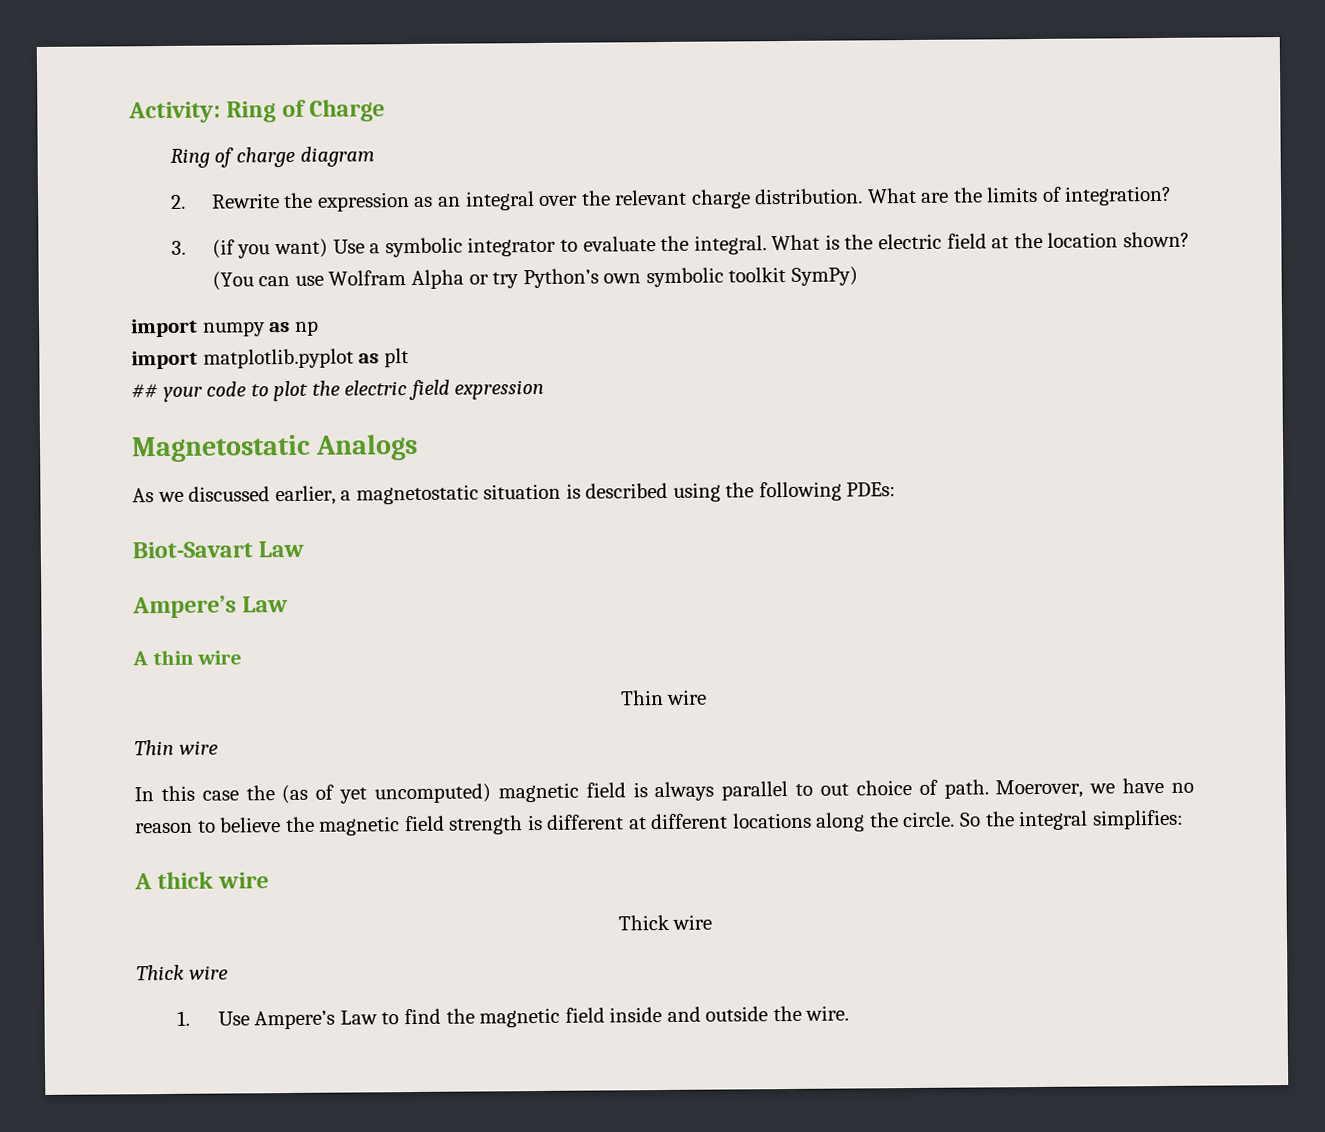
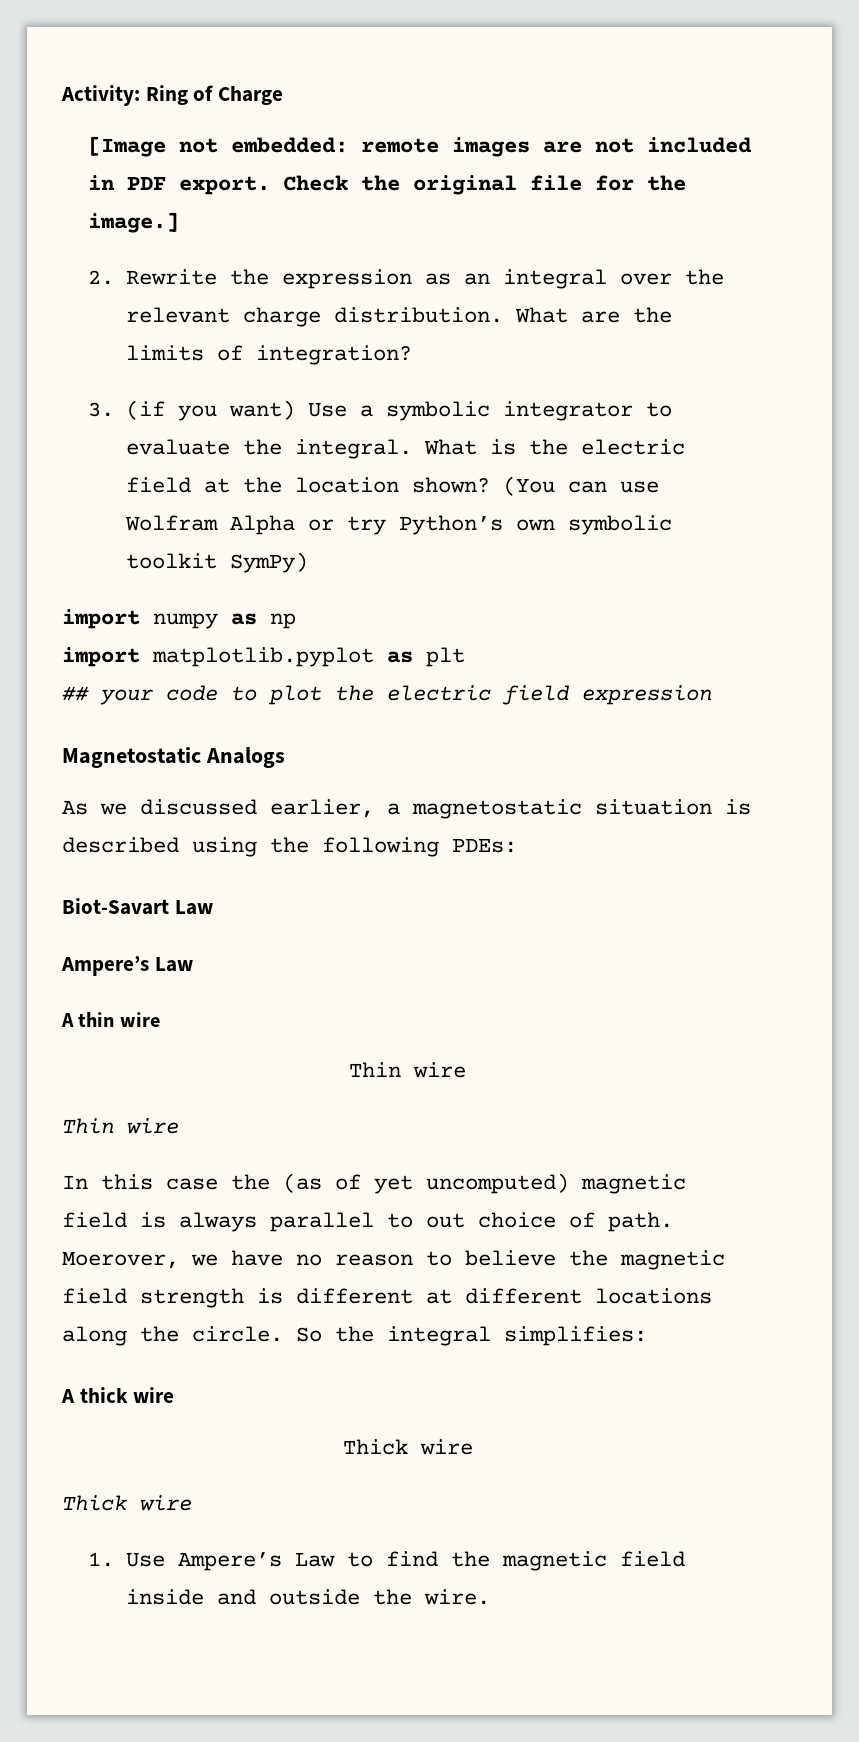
- Ring of charge diagram
+ [Image not embedded: remote images are not included in PDF export. Check the original file for the image.]

